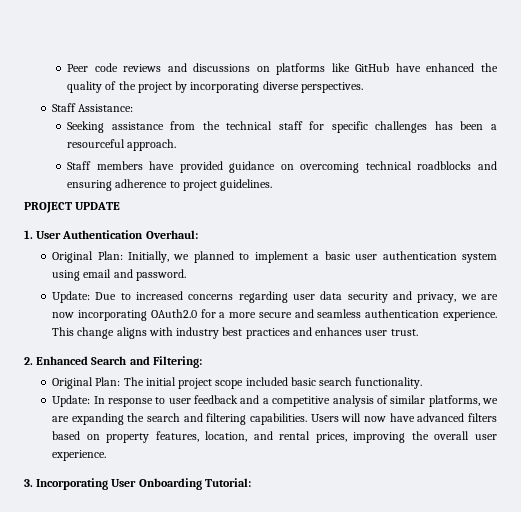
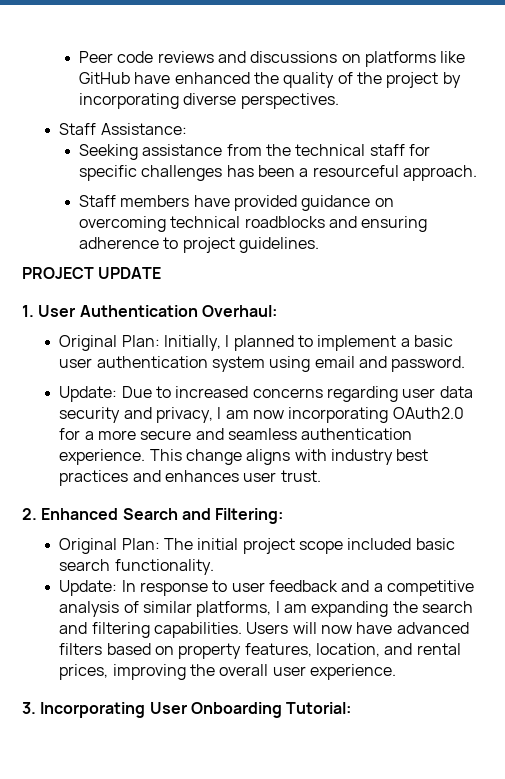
- Original Plan: Initially, we planned to implement a basic user authentication system using email and password.
+ Original Plan: Initially, I planned to implement a basic user authentication system using email and password.
- Update: Due to increased concerns regarding user data security and privacy, we are now incorporating OAuth2.0 for a more secure and seamless authentication experience.
+ Update: Due to increased concerns regarding user data security and privacy, I am now incorporating OAuth2.0 for a more secure and seamless authentication experience.
- Update: In response to user feedback and a competitive analysis of similar platforms, we are expanding the search and filtering capabilities.
+ Update: In response to user feedback and a competitive analysis of similar platforms, I am expanding the search and filtering capabilities.

